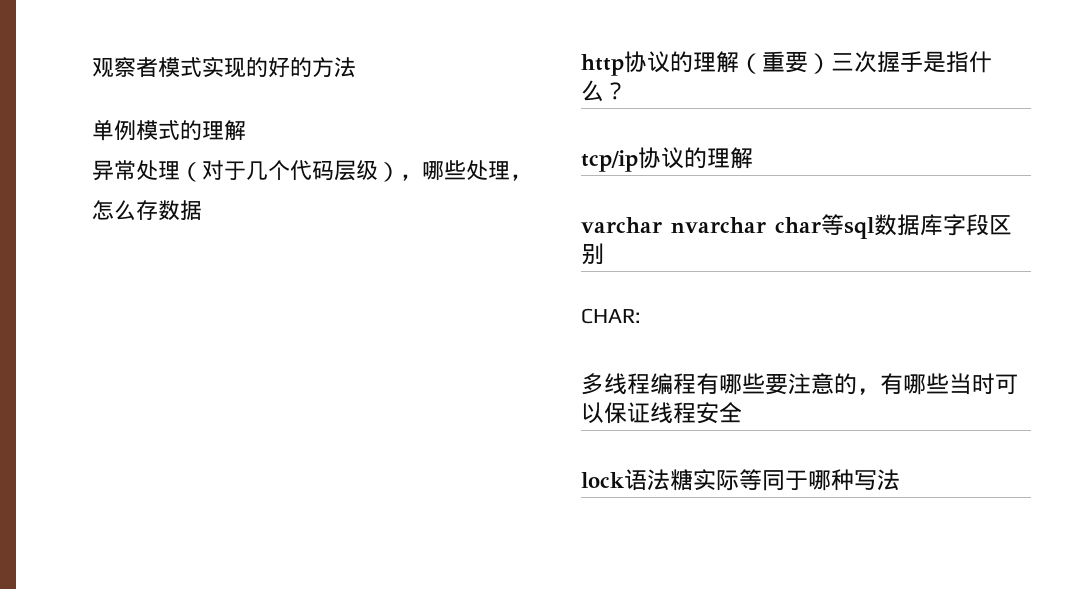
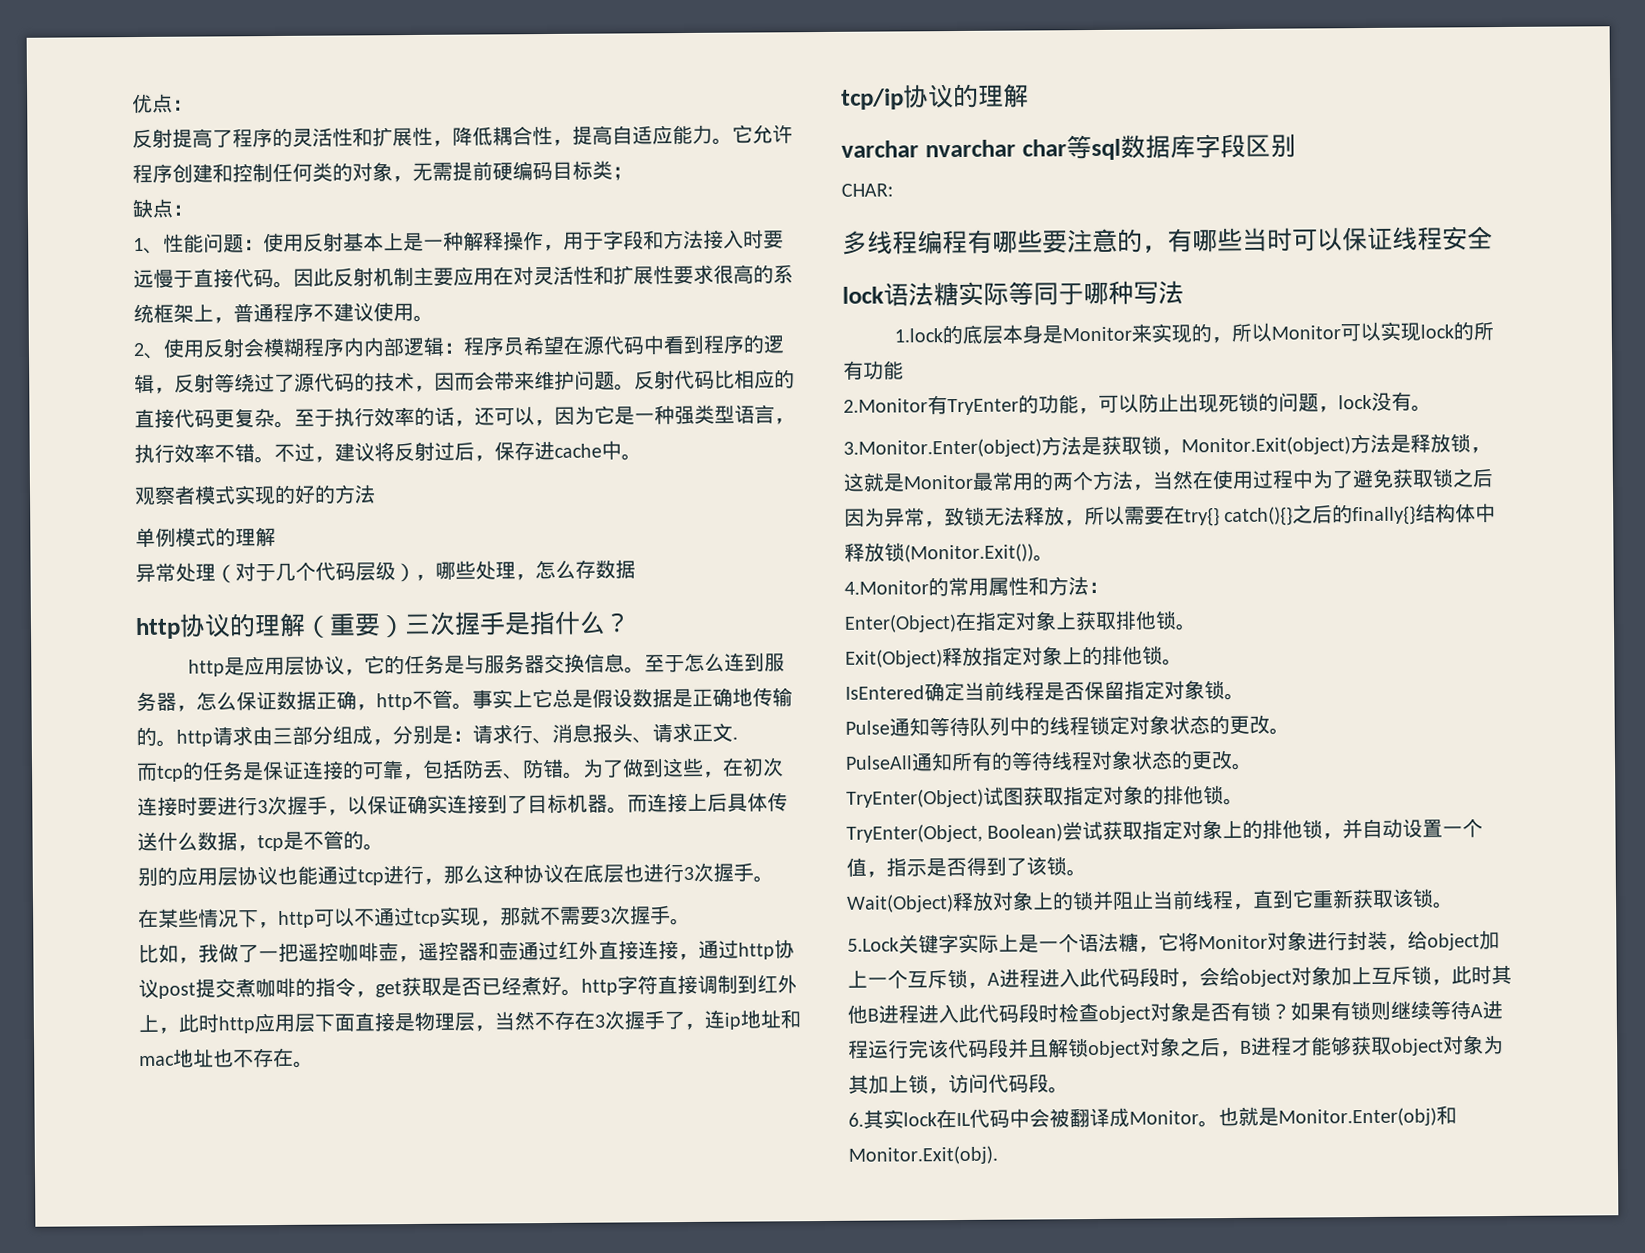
+ 优点：
+ 反射提高了程序的灵活性和扩展性，降低耦合性，提高自适应能力。它允许程序创建和控制任何类的对象，无需提前硬编码目标类；
+ 缺点：
+ 1、性能问题：使用反射基本上是一种解释操作，用于字段和方法接入时要远慢于直接代码。因此反射机制主要应用在对灵活性和扩展性要求很高的系统框架上，普通程序不建议使用。
+ 2、使用反射会模糊程序内内部逻辑：程序员希望在源代码中看到程序的逻辑，反射等绕过了源代码的技术，因而会带来维护问题。反射代码比相应的直接代码更复杂。至于执行效率的话，还可以，因为它是一种强类型语言，执行效率不错。不过，建议将反射过后，保存进cache中。
+ http是应用层协议，它的任务是与服务器交换信息。至于怎么连到服务器，怎么保证数据正确，http不管。事实上它总是假设数据是正确地传输的。http请求由三部分组成，分别是：请求行、消息报头、请求正文.
+ 而tcp的任务是保证连接的可靠，包括防丢、防错。为了做到这些，在初次连接时要进行3次握手，以保证确实连接到了目标机器。而连接上后具体传送什么数据，tcp是不管的。
+ 别的应用层协议也能通过tcp进行，那么这种协议在底层也进行3次握手。
+ 在某些情况下，http可以不通过tcp实现，那就不需要3次握手。
+ 比如，我做了一把遥控咖啡壶，遥控器和壶通过红外直接连接，通过http协议post提交煮咖啡的指令，get获取是否已经煮好。http字符直接调制到红外上，此时http应用层下面直接是物理层，当然不存在3次握手了，连ip地址和mac地址也不存在。
+ 1.lock的底层本身是Monitor来实现的，所以Monitor可以实现lock的所有功能
+ 2.Monitor有TryEnter的功能，可以防止出现死锁的问题，lock没有。
+ 3.Monitor.Enter(object)方法是获取锁，Monitor.Exit(object)方法是释放锁，这就是Monitor最常用的两个方法，当然在使用过程中为了避免获取锁之后因为异常，致锁无法释放，所以需要在try{} catch(){}之后的finally{}结构体中释放锁(Monitor.Exit())。
+ 4.Monitor的常用属性和方法：
+ Enter(Object)在指定对象上获取排他锁。
+ Exit(Object)释放指定对象上的排他锁。
+ IsEntered确定当前线程是否保留指定对象锁。
+ Pulse通知等待队列中的线程锁定对象状态的更改。
+ PulseAll通知所有的等待线程对象状态的更改。
+ TryEnter(Object)试图获取指定对象的排他锁。
+ TryEnter(Object, Boolean)尝试获取指定对象上的排他锁，并自动设置一个值，指示是否得到了该锁。
+ Wait(Object)释放对象上的锁并阻止当前线程，直到它重新获取该锁。
+ 5.Lock关键字实际上是一个语法糖，它将Monitor对象进行封装，给object加上一个互斥锁，A进程进入此代码段时，会给object对象加上互斥锁，此时其他B进程进入此代码段时检查object对象是否有锁？如果有锁则继续等待A进程运行完该代码段并且解锁object对象之后，B进程才能够获取object对象为其加上锁，访问代码段。
+ 6.其实lock在IL代码中会被翻译成Monitor。也就是Monitor.Enter(obj)和Monitor.Exit(obj).

